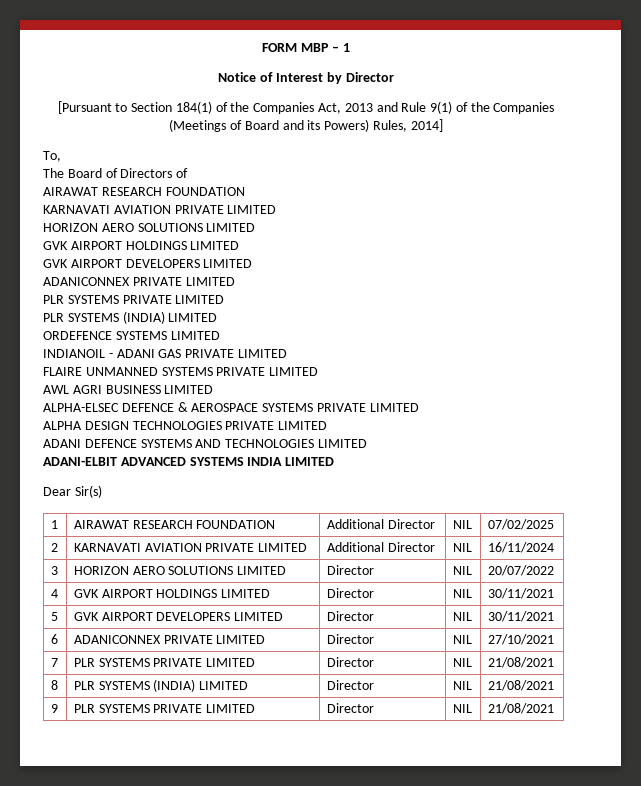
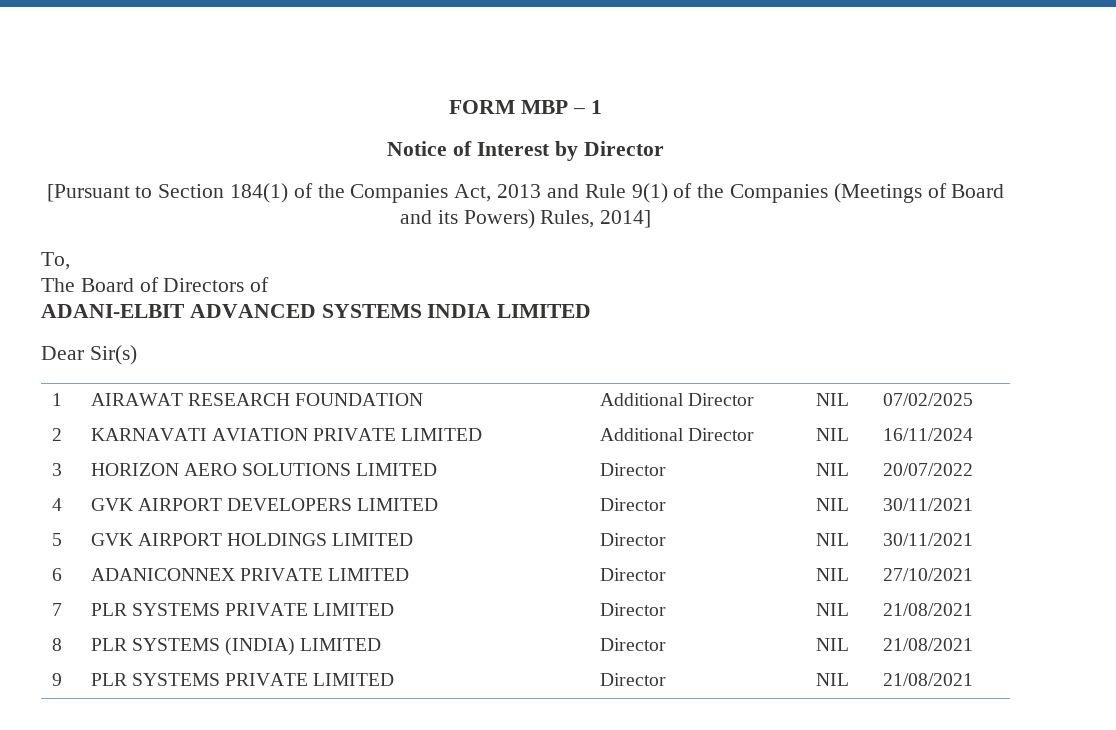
  The Board of Directors of
- AIRAWAT RESEARCH FOUNDATION
- KARNAVATI AVIATION PRIVATE LIMITED
- HORIZON AERO SOLUTIONS LIMITED
- GVK AIRPORT HOLDINGS LIMITED
- GVK AIRPORT DEVELOPERS LIMITED
- ADANICONNEX PRIVATE LIMITED
- PLR SYSTEMS PRIVATE LIMITED
- PLR SYSTEMS (INDIA) LIMITED
- ORDEFENCE SYSTEMS LIMITED
- INDIANOIL - ADANI GAS PRIVATE LIMITED
- FLAIRE UNMANNED SYSTEMS PRIVATE LIMITED
- AWL AGRI BUSINESS LIMITED
- ALPHA-ELSEC DEFENCE & AEROSPACE SYSTEMS PRIVATE LIMITED
- ALPHA DESIGN TECHNOLOGIES PRIVATE LIMITED
- ADANI DEFENCE SYSTEMS AND TECHNOLOGIES LIMITED
- 4 | GVK AIRPORT HOLDINGS LIMITED | Director | NIL | 30/11/2021
+ 4 | GVK AIRPORT DEVELOPERS LIMITED | Director | NIL | 30/11/2021
- 5 | GVK AIRPORT DEVELOPERS LIMITED | Director | NIL | 30/11/2021
+ 5 | GVK AIRPORT HOLDINGS LIMITED | Director | NIL | 30/11/2021

